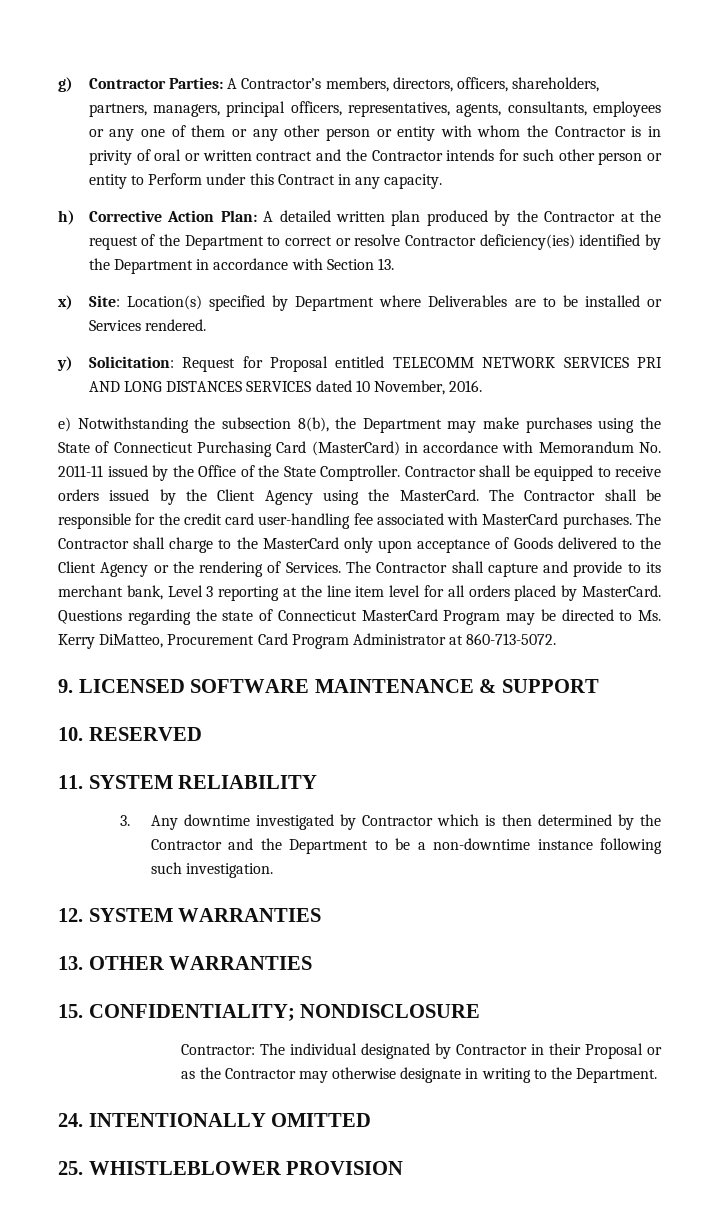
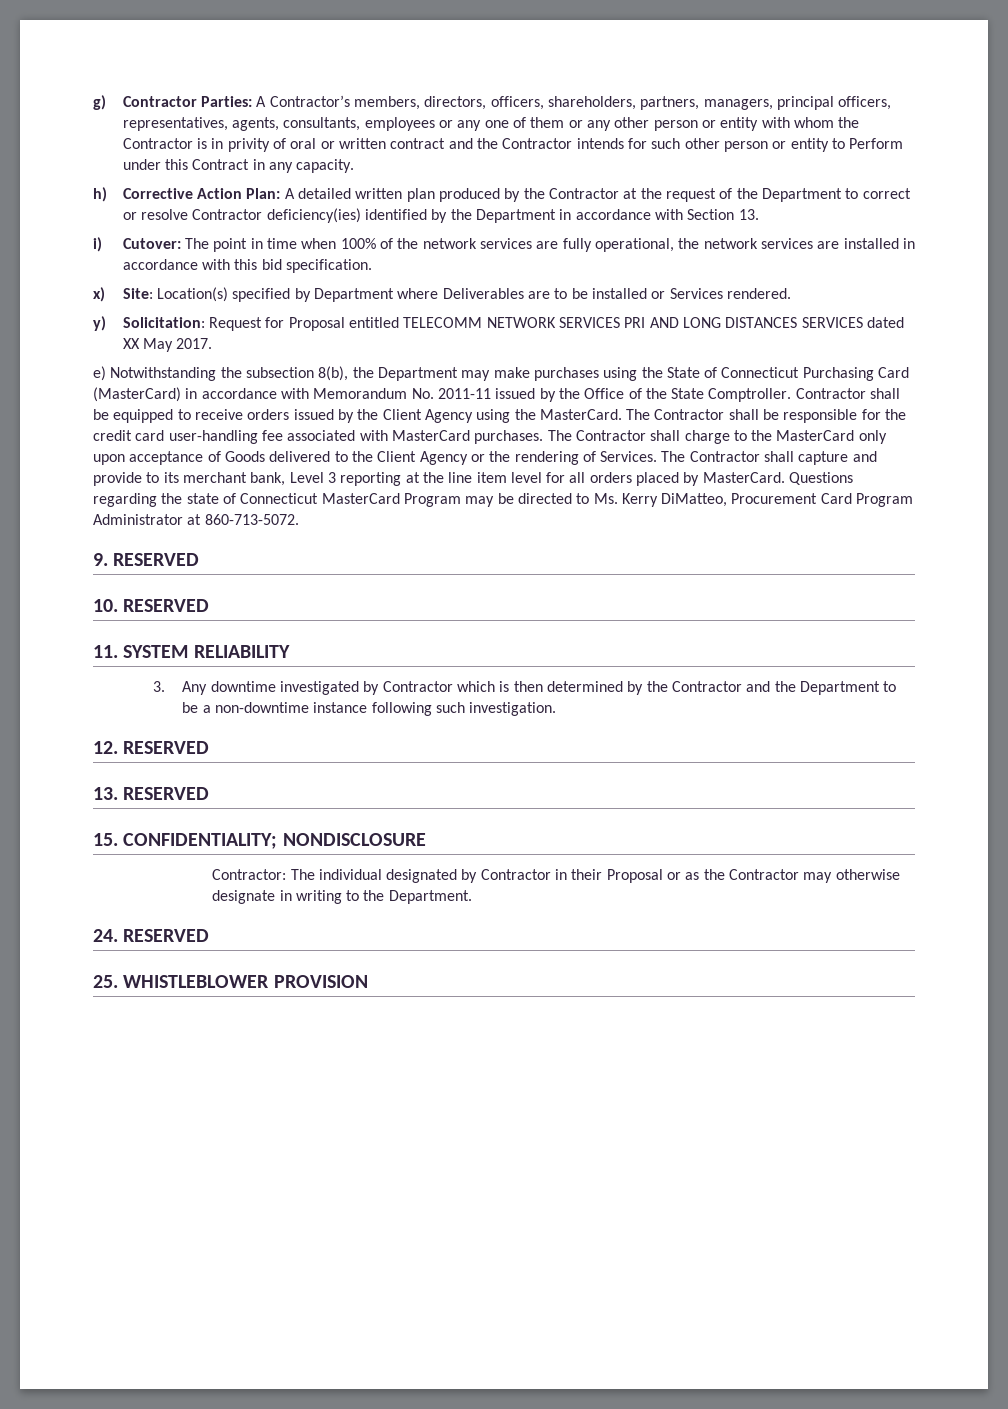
+ i) Cutover: The point in time when 100% of the network services are fully operational, the network services are installed in accordance with this bid specification.
- y) Solicitation: Request for Proposal entitled TELECOMM NETWORK SERVICES PRI AND LONG DISTANCES SERVICES dated 10 November, 2016.
+ y) Solicitation: Request for Proposal entitled TELECOMM NETWORK SERVICES PRI AND LONG DISTANCES SERVICES dated XX May 2017.
- 9. LICENSED SOFTWARE MAINTENANCE & SUPPORT
+ 9. RESERVED
- 12. SYSTEM WARRANTIES
- 13. OTHER WARRANTIES
+ 12. RESERVED
+ 13. RESERVED
- 24. INTENTIONALLY OMITTED
+ 24. RESERVED

